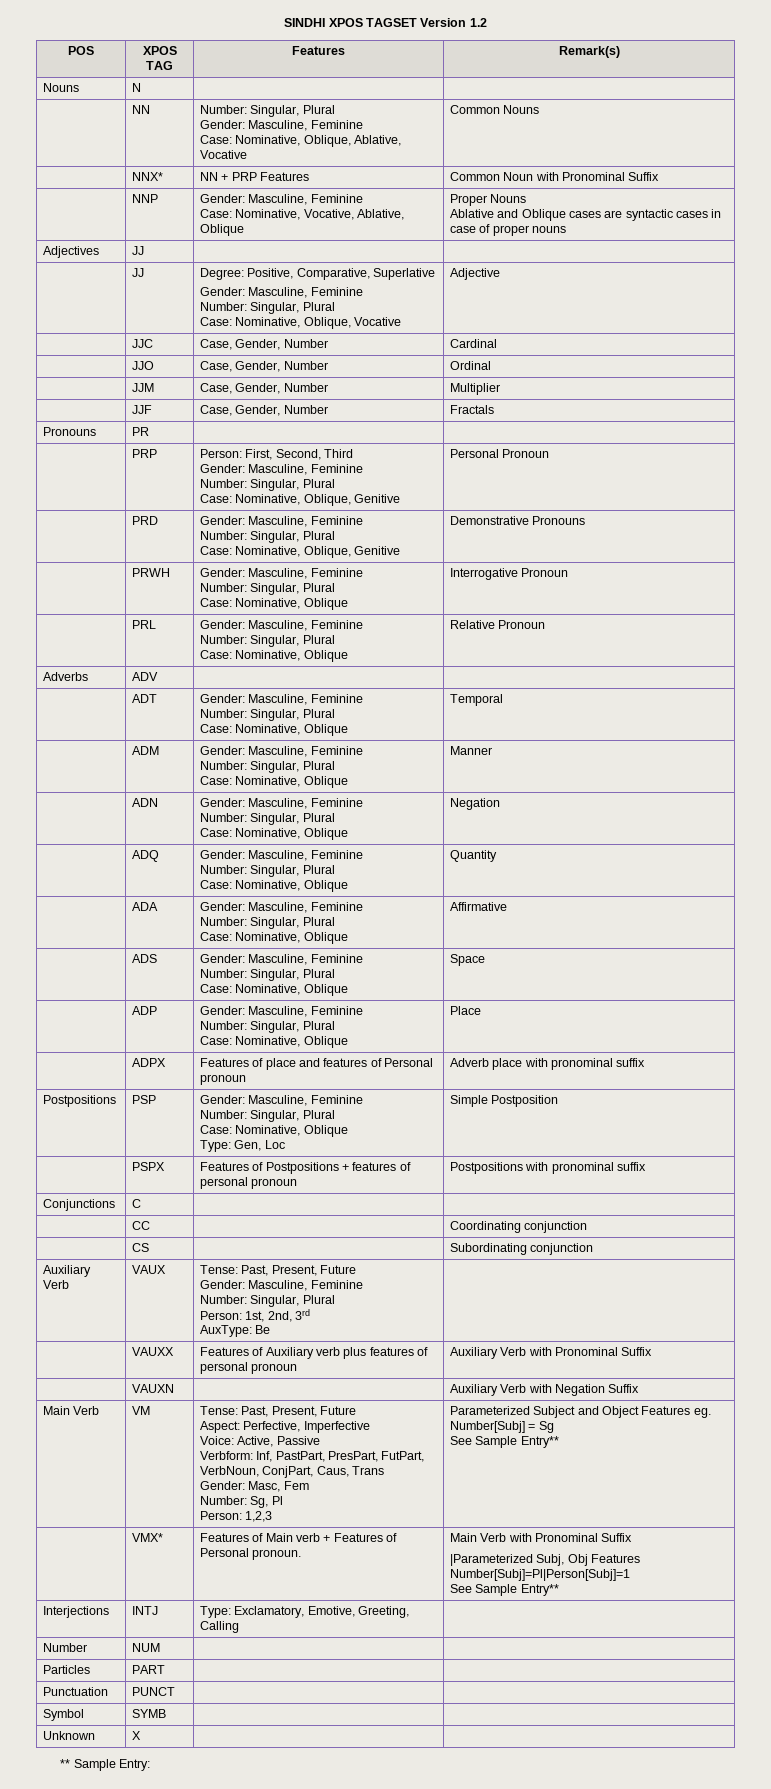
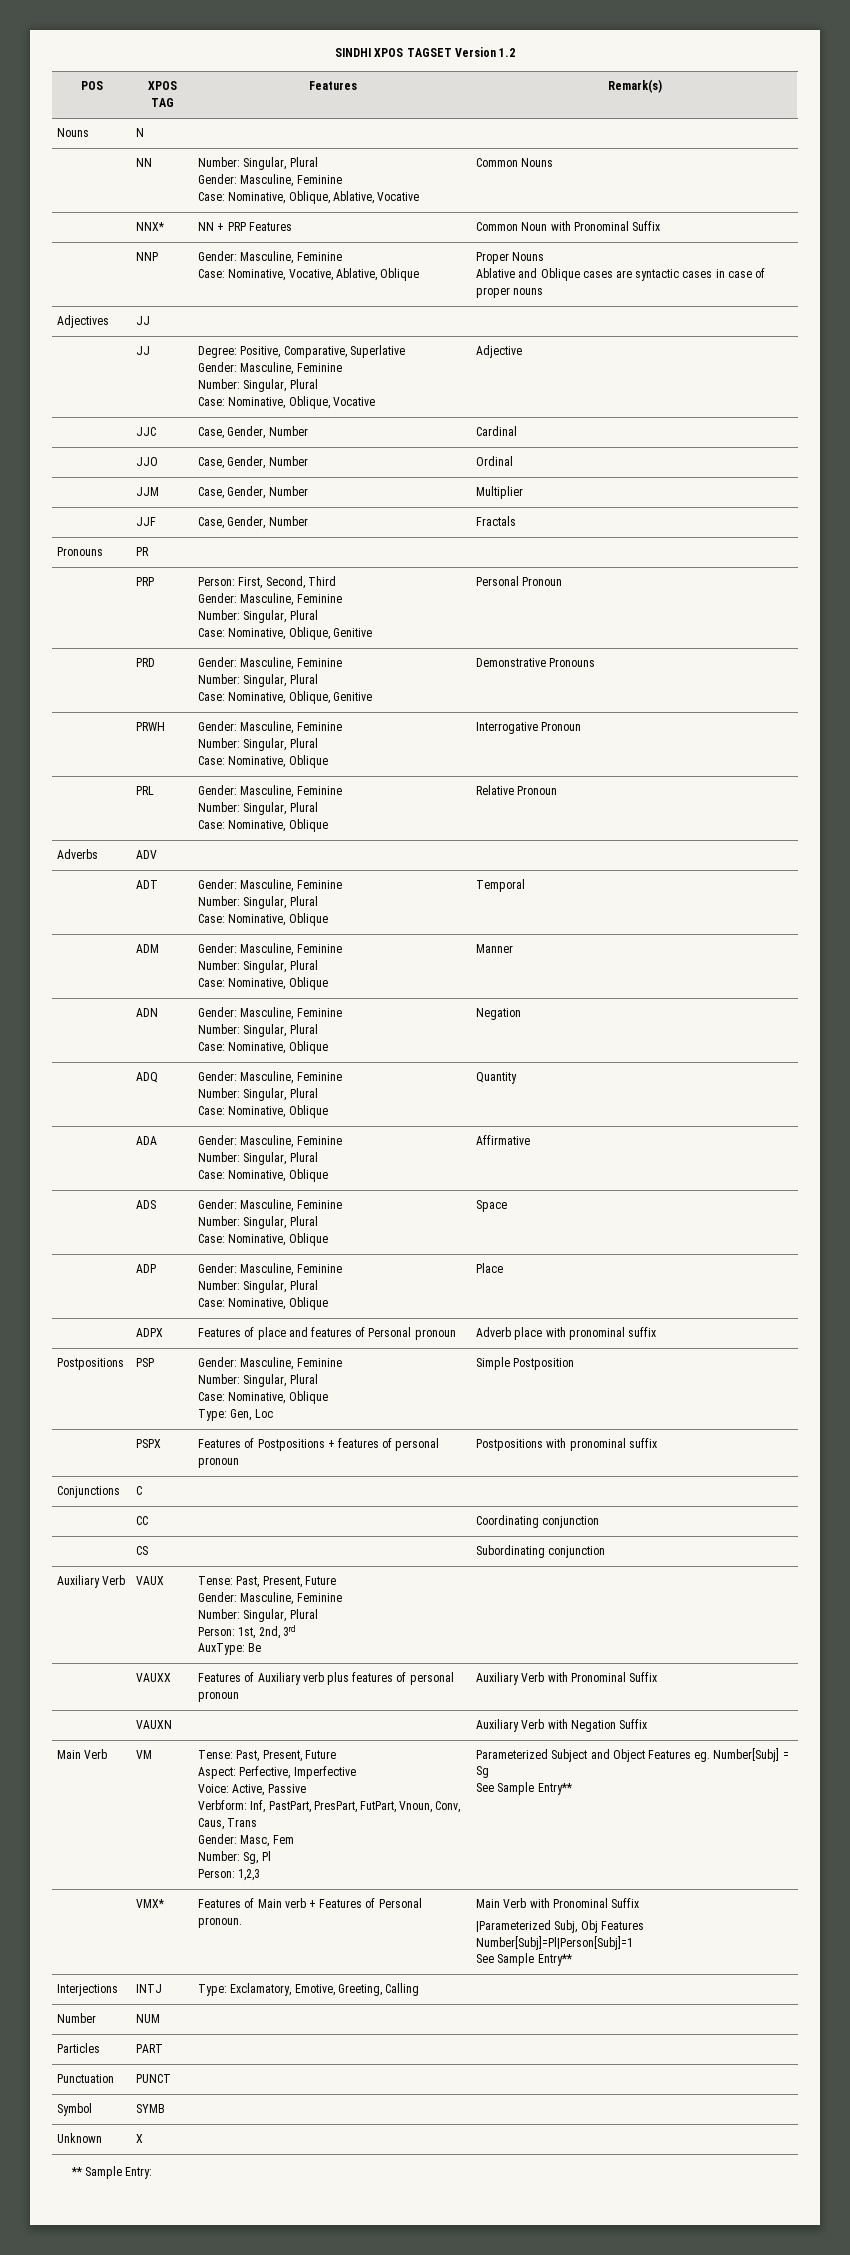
- Verbform: Inf, PastPart, PresPart, FutPart, VerbNoun, ConjPart, Caus, Trans
+ Verbform: Inf, PastPart, PresPart, FutPart, Vnoun, Conv, Caus, Trans

